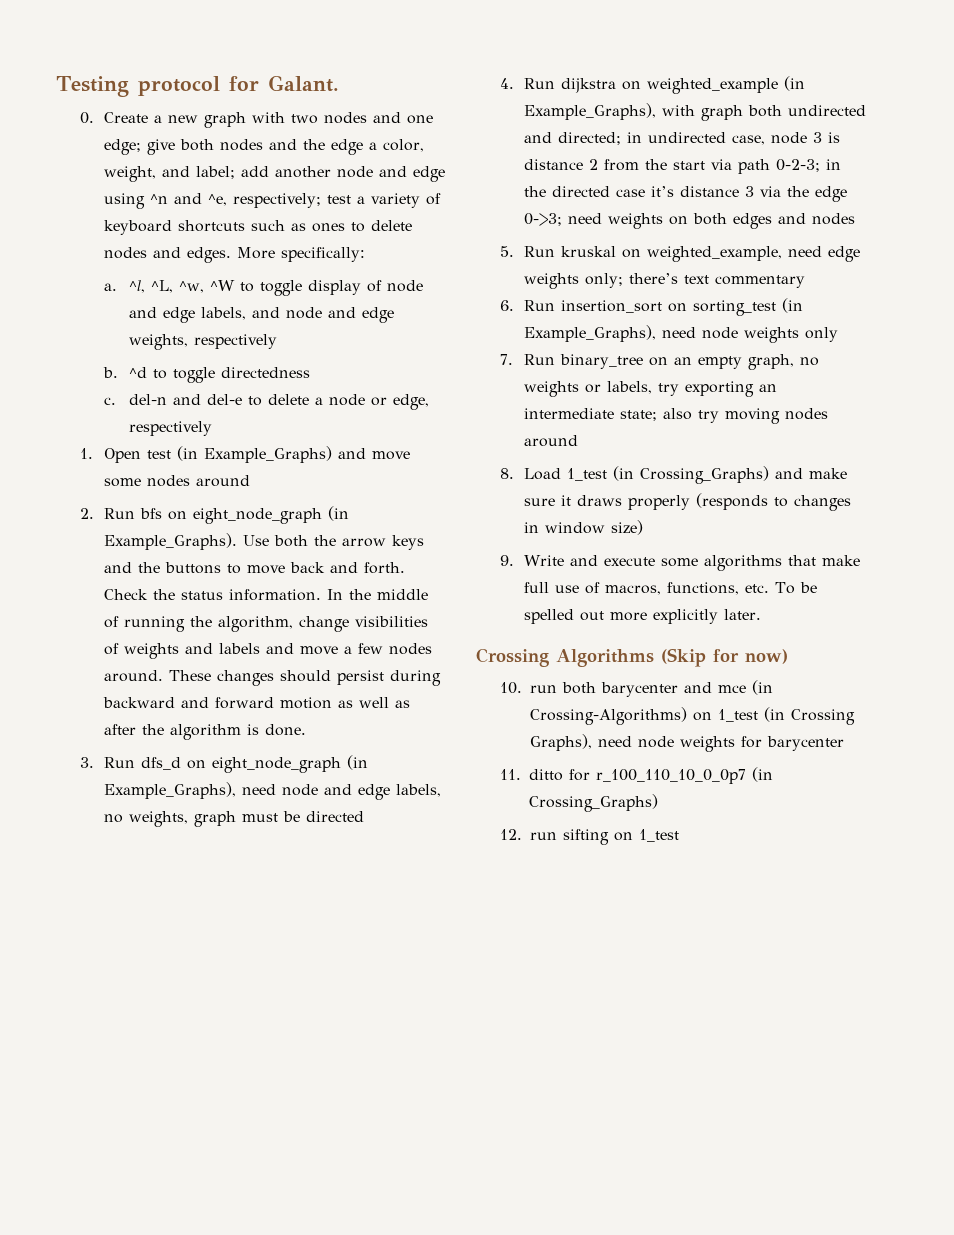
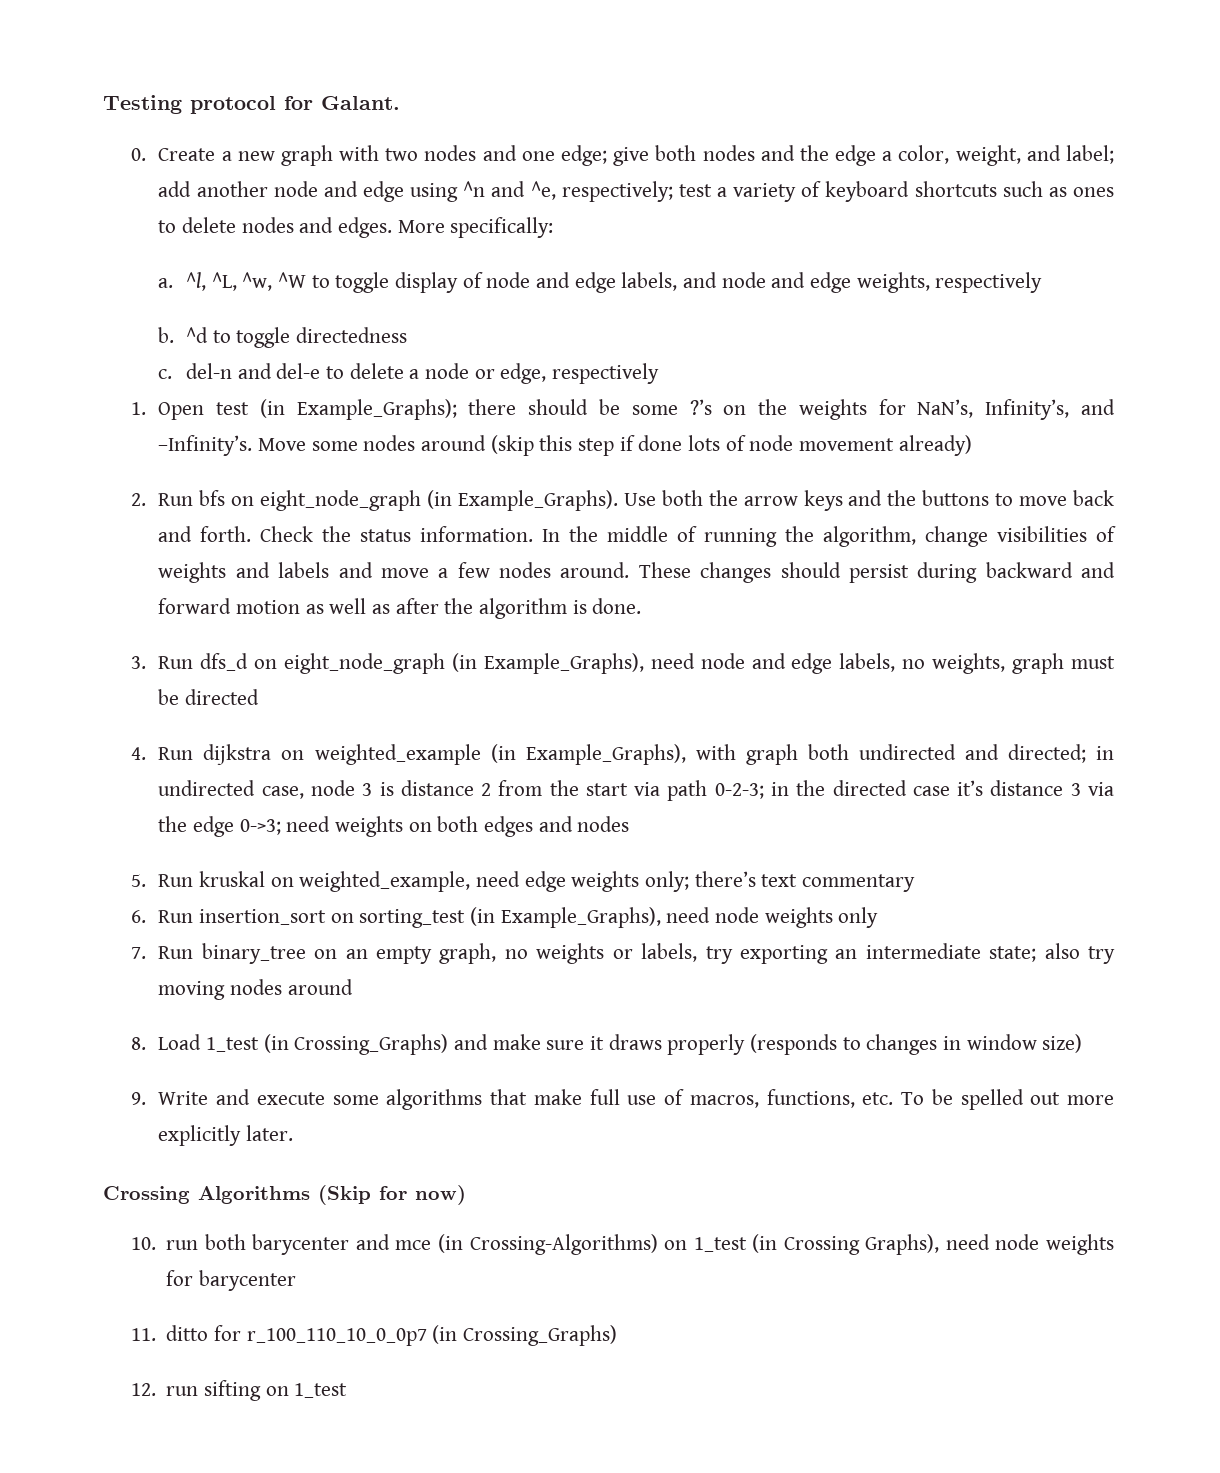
- 1. Open test (in Example_Graphs) and move some nodes around
+ 1. Open test (in Example_Graphs); there should be some ?’s on the weights for NaN’s, Infinity’s, and –Infinity’s. Move some nodes around (skip this step if done lots of node movement already)

